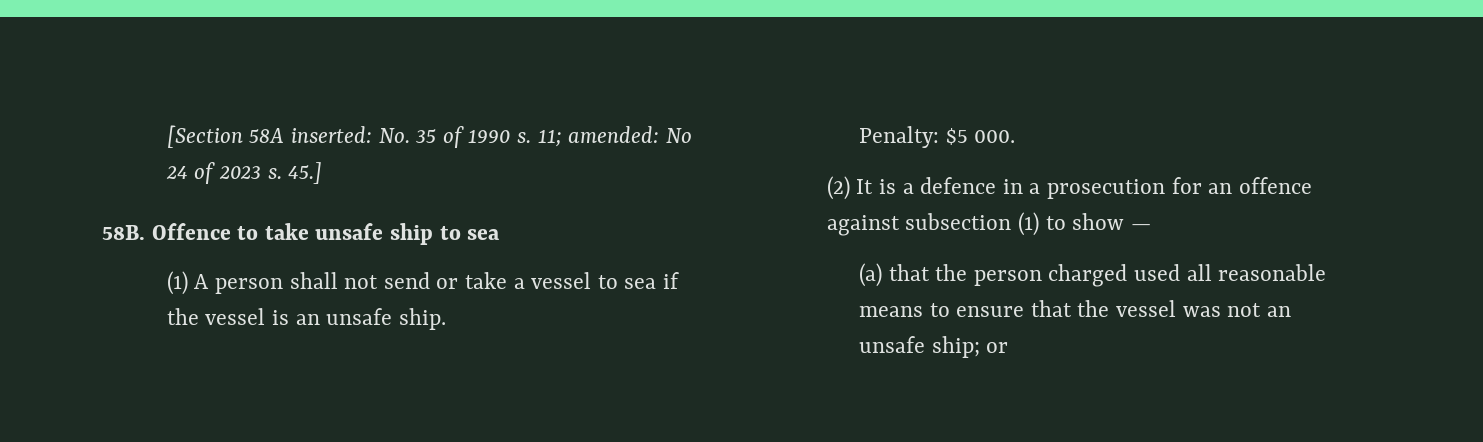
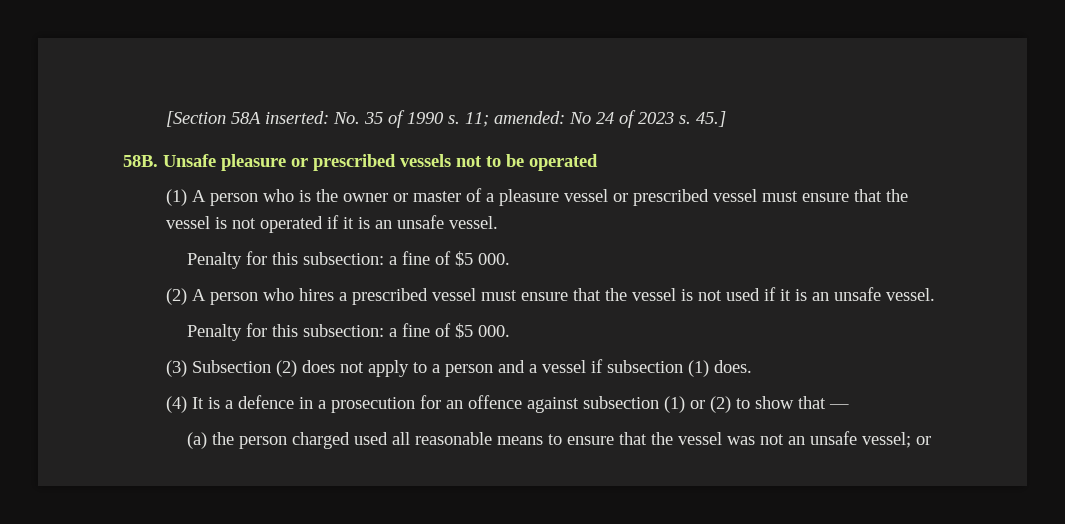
- Offence to take unsafe ship to sea
- (1) A person shall not send or take a vessel to sea if the vessel is an unsafe ship.
- Penalty: $5 000.
- (2) It is a defence in a prosecution for an offence against subsection (1) to show —
+ Unsafe pleasure or prescribed vessels not to be operated
+ (1) A person who is the owner or master of a pleasure vessel or prescribed vessel must ensure that the vessel is not operated if it is an unsafe vessel.
+ Penalty for this subsection: a fine of $5 000.
+ (2) A person who hires a prescribed vessel must ensure that the vessel is not used if it is an unsafe vessel.
+ Penalty for this subsection: a fine of $5 000.
+ (3) Subsection (2) does not apply to a person and a vessel if subsection (1) does.
+ (4) It is a defence in a prosecution for an offence against subsection (1) or (2) to show that —
- (a) that the person charged used all reasonable means to ensure that the vessel was not an unsafe ship; or
+ (a) the person charged used all reasonable means to ensure that the vessel was not an unsafe vessel; or

